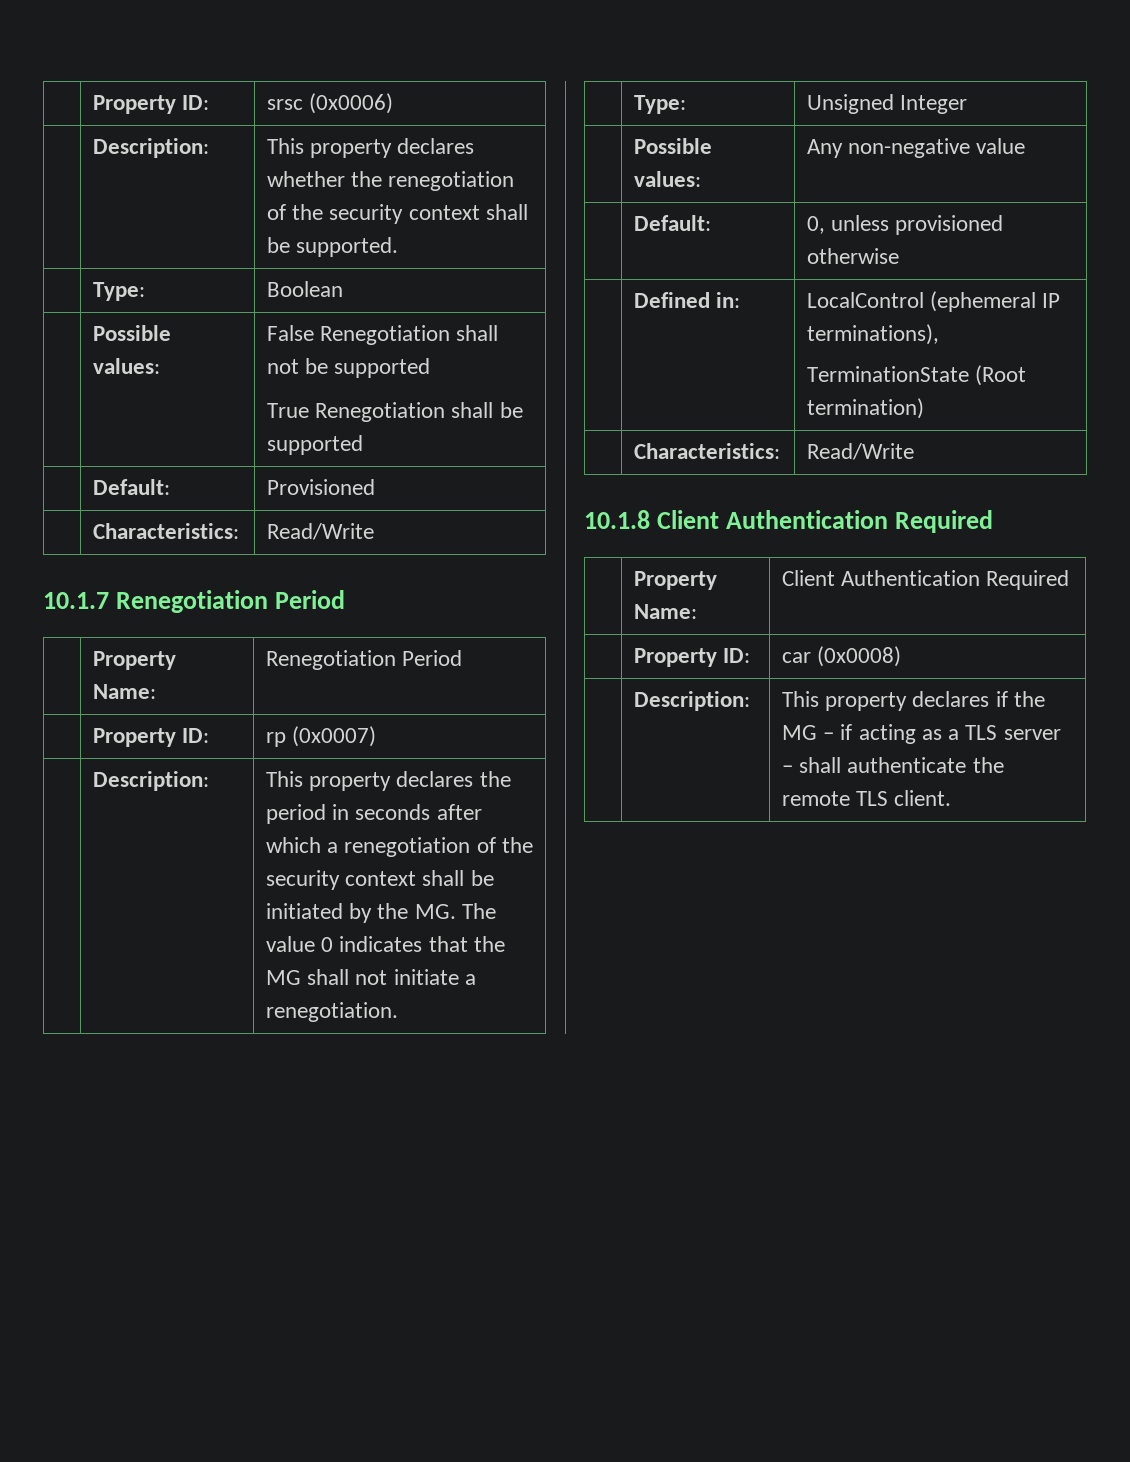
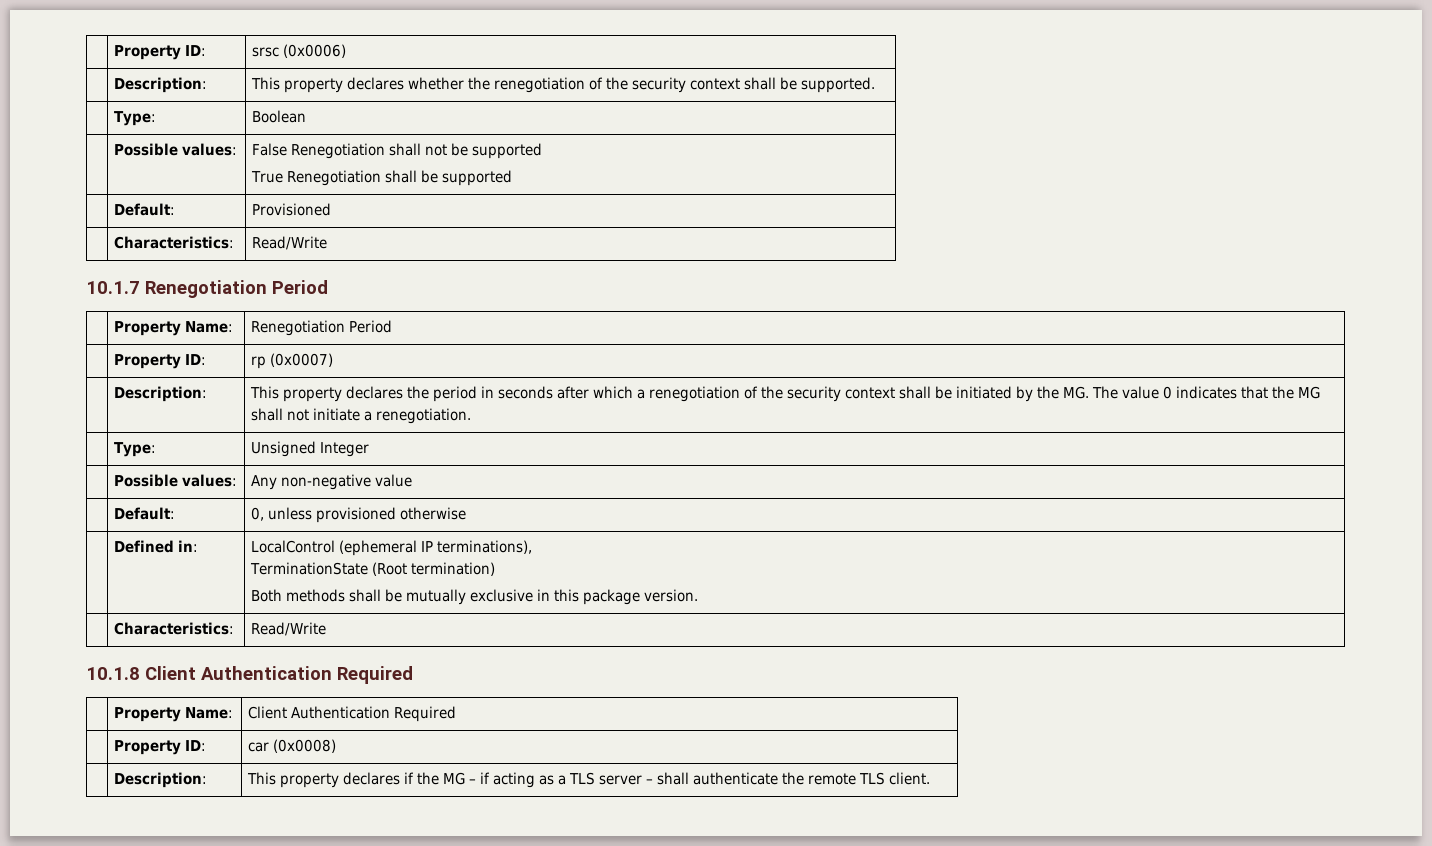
  | Defined in: | LocalControl (ephemeral IP terminations),
  TerminationState (Root termination)
+ Both methods shall be mutually exclusive in this package version.

